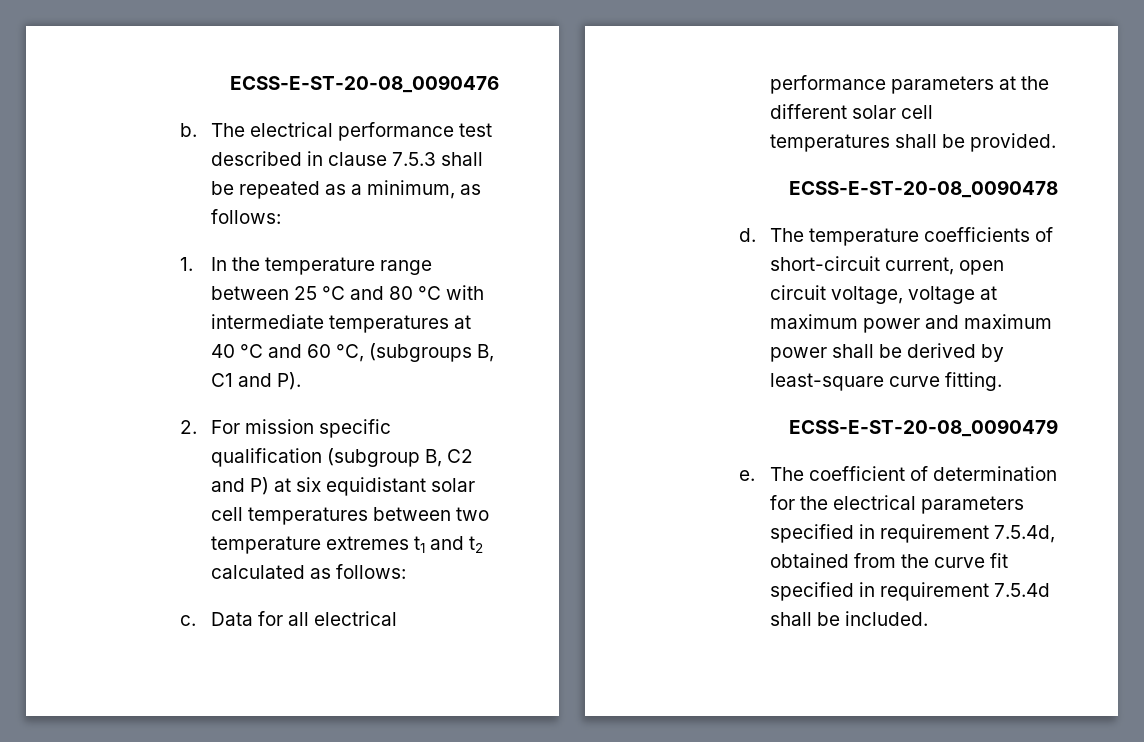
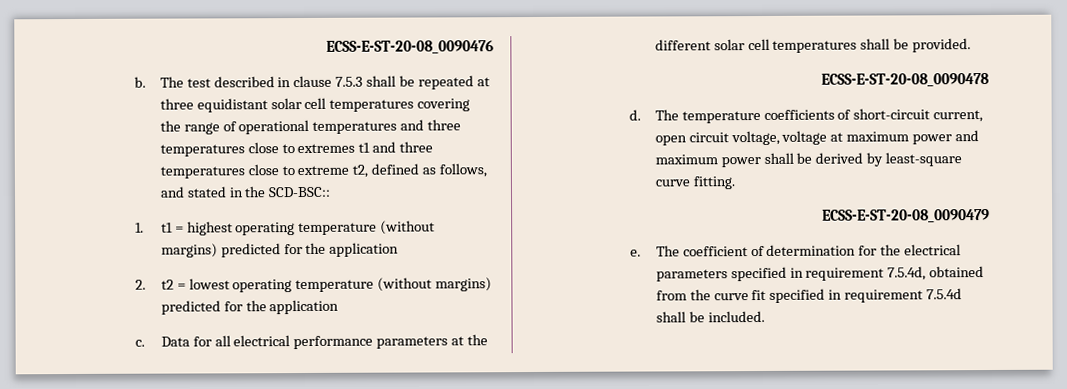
- The electrical performance test described in clause 7.5.3 shall be repeated as a minimum, as follows:
- 1. In the temperature range between 25 °C and 80 °C with intermediate temperatures at 40 °C and 60 °C, (subgroups B, C1 and P).
- 2. For mission specific qualification (subgroup B, C2 and P) at six equidistant solar cell temperatures between two temperature extremes t1 and t2 calculated as follows:
+ The test described in clause 7.5.3 shall be repeated at three equidistant solar cell temperatures covering the range of operational temperatures and three temperatures close to extremes t1 and three temperatures close to extreme t2, defined as follows, and stated in the SCD-BSC::
+ 1. t1 = highest operating temperature (without margins) predicted for the application
+ 2. t2 = lowest operating temperature (without margins) predicted for the application

